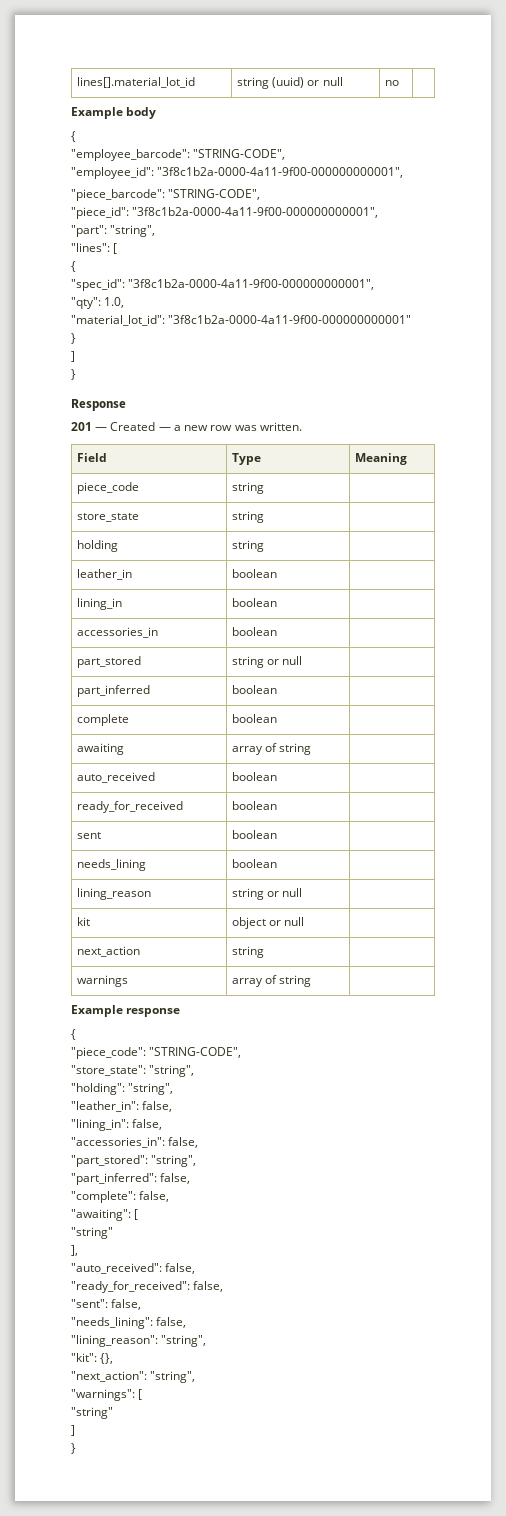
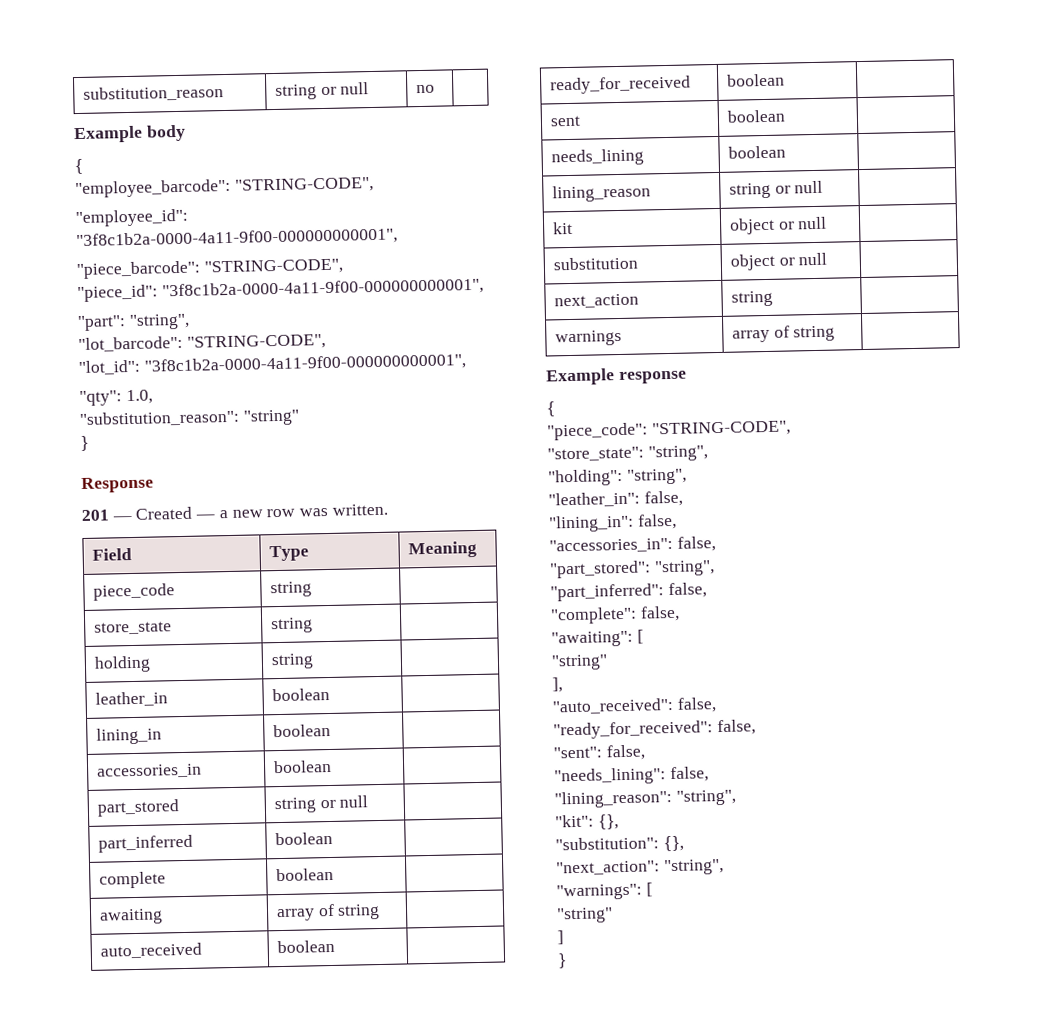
- lines[].material_lot_id | string (uuid) or null | no |
+ substitution_reason | string or null | no |
- "lines": [
- {
- "spec_id": "3f8c1b2a-0000-4a11-9f00-000000000001",
+ "lot_barcode": "STRING-CODE",
+ "lot_id": "3f8c1b2a-0000-4a11-9f00-000000000001",
- "material_lot_id": "3f8c1b2a-0000-4a11-9f00-000000000001"
- }
- ]
+ "substitution_reason": "string"
+ substitution | object or null |
+ "substitution": {},

